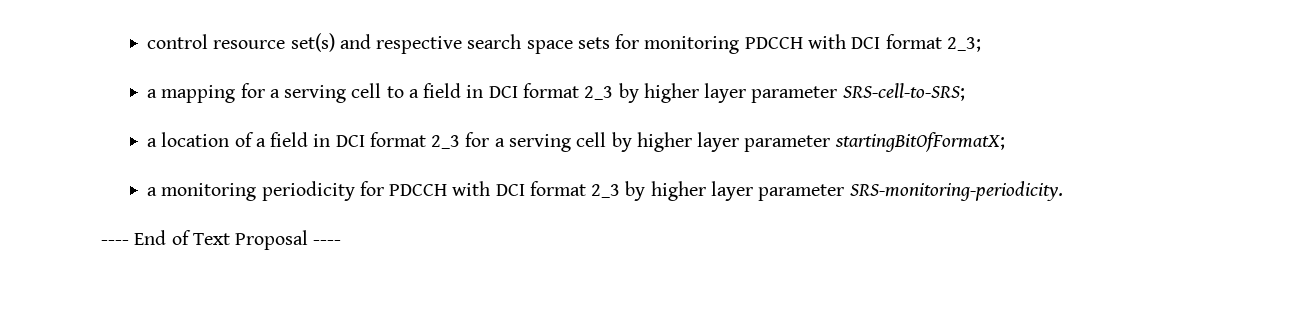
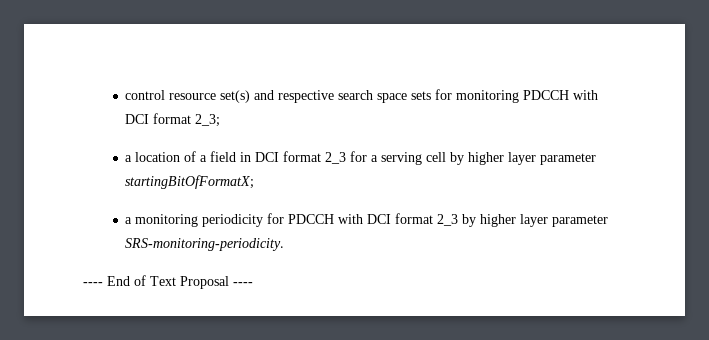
- a mapping for a serving cell to a field in DCI format 2_3 by higher layer parameter SRS-cell-to-SRS;

